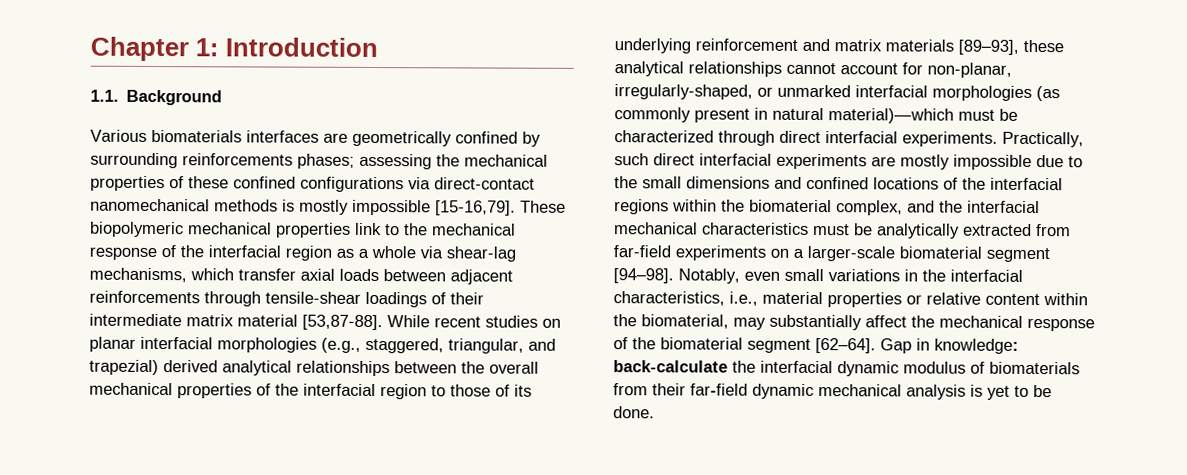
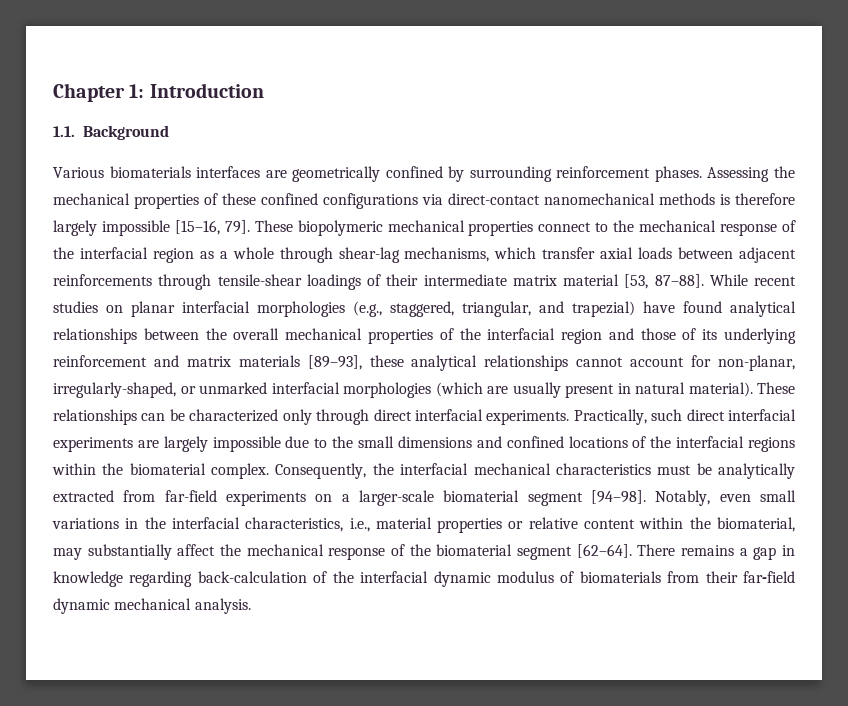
- Various biomaterials interfaces are geometrically confined by surrounding reinforcements phases; assessing the mechanical properties of these confined configurations via direct-contact nanomechanical methods is mostly impossible [15-16,79].
+ Various biomaterials interfaces are geometrically confined by surrounding reinforcement phases. Assessing the mechanical properties of these confined configurations via direct-contact nanomechanical methods is therefore largely impossible [15–16, 79].
- These biopolymeric mechanical properties link to the mechanical response of the interfacial region as a whole via shear-lag mechanisms, which transfer axial loads between adjacent reinforcements through tensile-shear loadings of their intermediate matrix material [53,87-88].
+ These biopolymeric mechanical properties connect to the mechanical response of the interfacial region as a whole through shear-lag mechanisms, which transfer axial loads between adjacent reinforcements through tensile-shear loadings of their intermediate matrix material [53, 87–88].
- While recent studies on planar interfacial morphologies (e.g., staggered, triangular, and trapezial) derived analytical relationships between the overall mechanical properties of the interfacial region to those of its underlying reinforcement and matrix materials [89–93], these analytical relationships cannot account for non-planar, irregularly-shaped, or unmarked interfacial morphologies (as commonly present in natural material)—which must be characterized through direct interfacial experiments.
+ While recent studies on planar interfacial morphologies (e.g., staggered, triangular, and trapezial) have found analytical relationships between the overall mechanical properties of the interfacial region and those of its underlying reinforcement and matrix materials [89–93], these analytical relationships cannot account for non-planar, irregularly-shaped, or unmarked interfacial morphologies (which are usually present in natural material). These relationships can be characterized only through direct interfacial experiments.
- Practically, such direct interfacial experiments are mostly impossible due to the small dimensions and confined locations of the interfacial regions within the biomaterial complex, and the interfacial mechanical characteristics must be analytically extracted from far-field experiments on a larger-scale biomaterial segment [94–98].
+ Practically, such direct interfacial experiments are largely impossible due to the small dimensions and confined locations of the interfacial regions within the biomaterial complex. Consequently, the interfacial mechanical characteristics must be analytically extracted from far-field experiments on a larger-scale biomaterial segment [94–98].
- Gap in knowledge: back-calculate the interfacial dynamic modulus of biomaterials from their far-field dynamic mechanical analysis is yet to be done.
+ There remains a gap in knowledge regarding back-calculation of the interfacial dynamic modulus of biomaterials from their far-field dynamic mechanical analysis.

